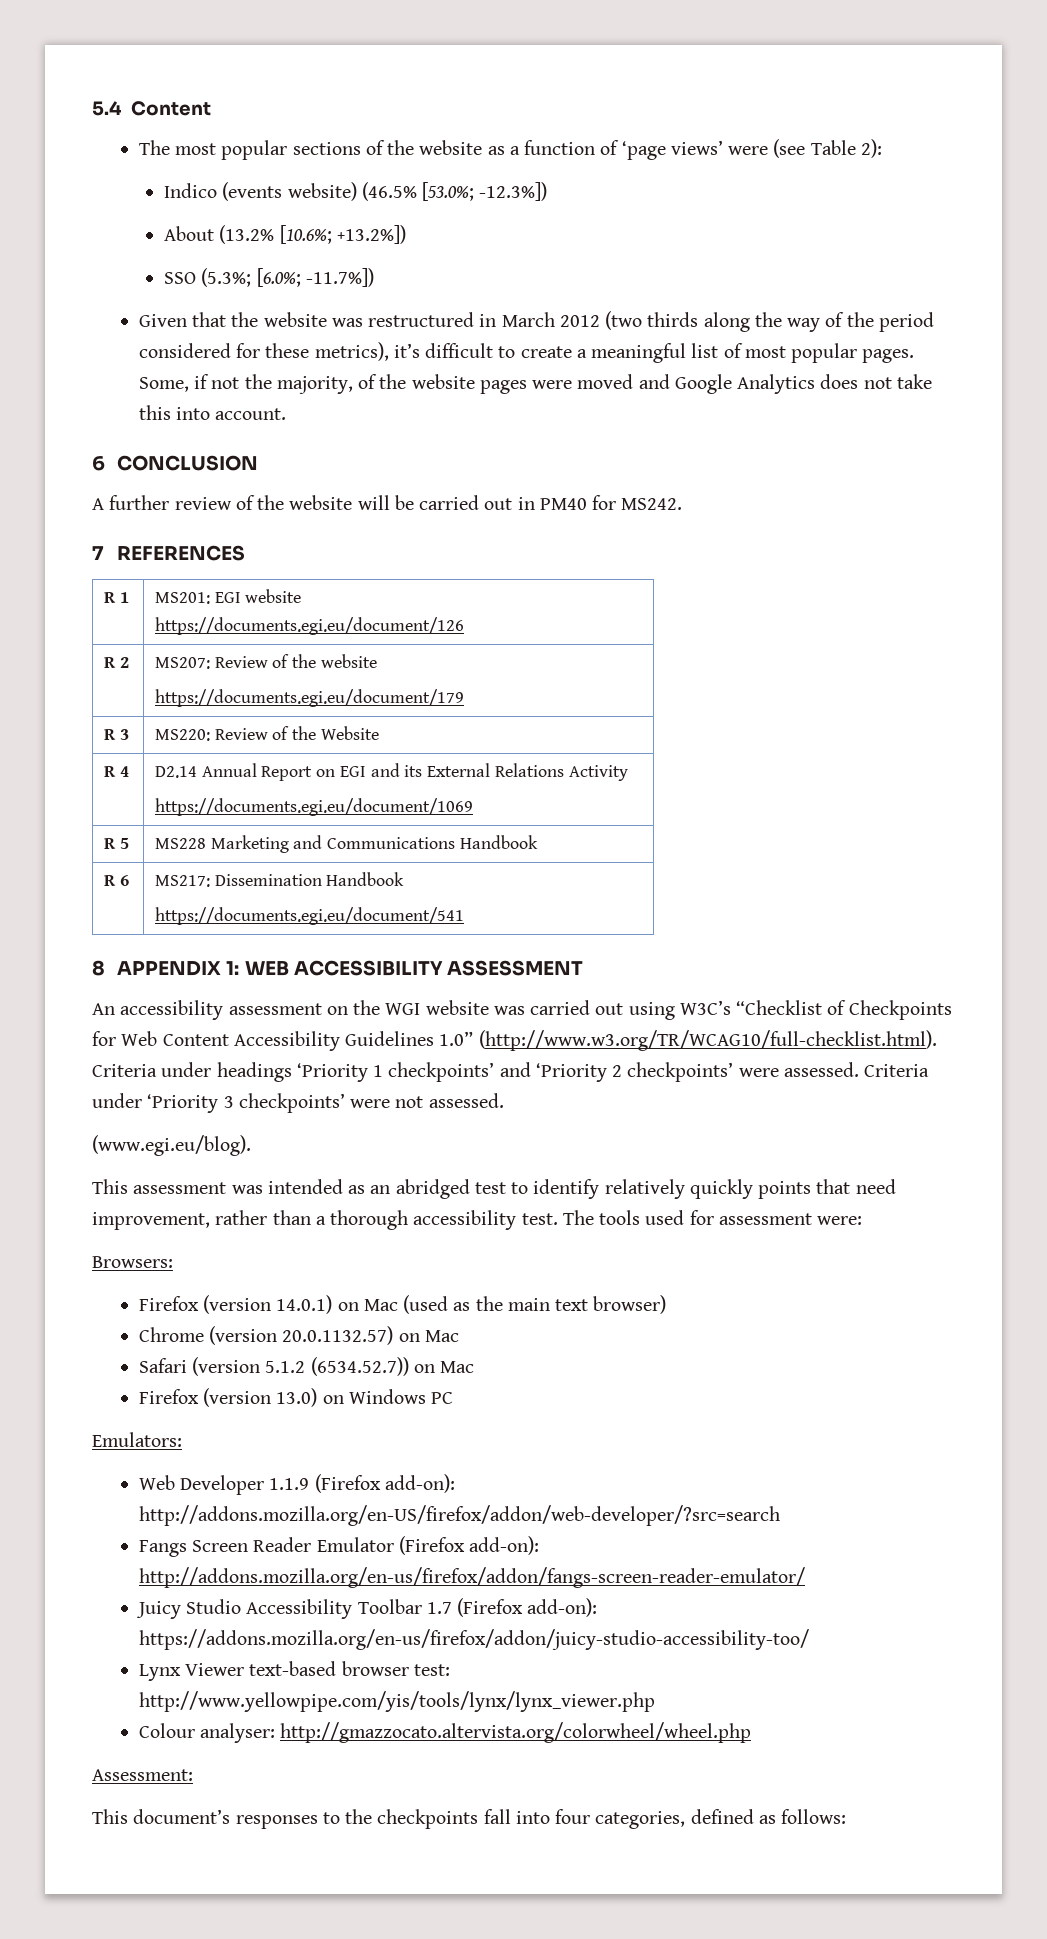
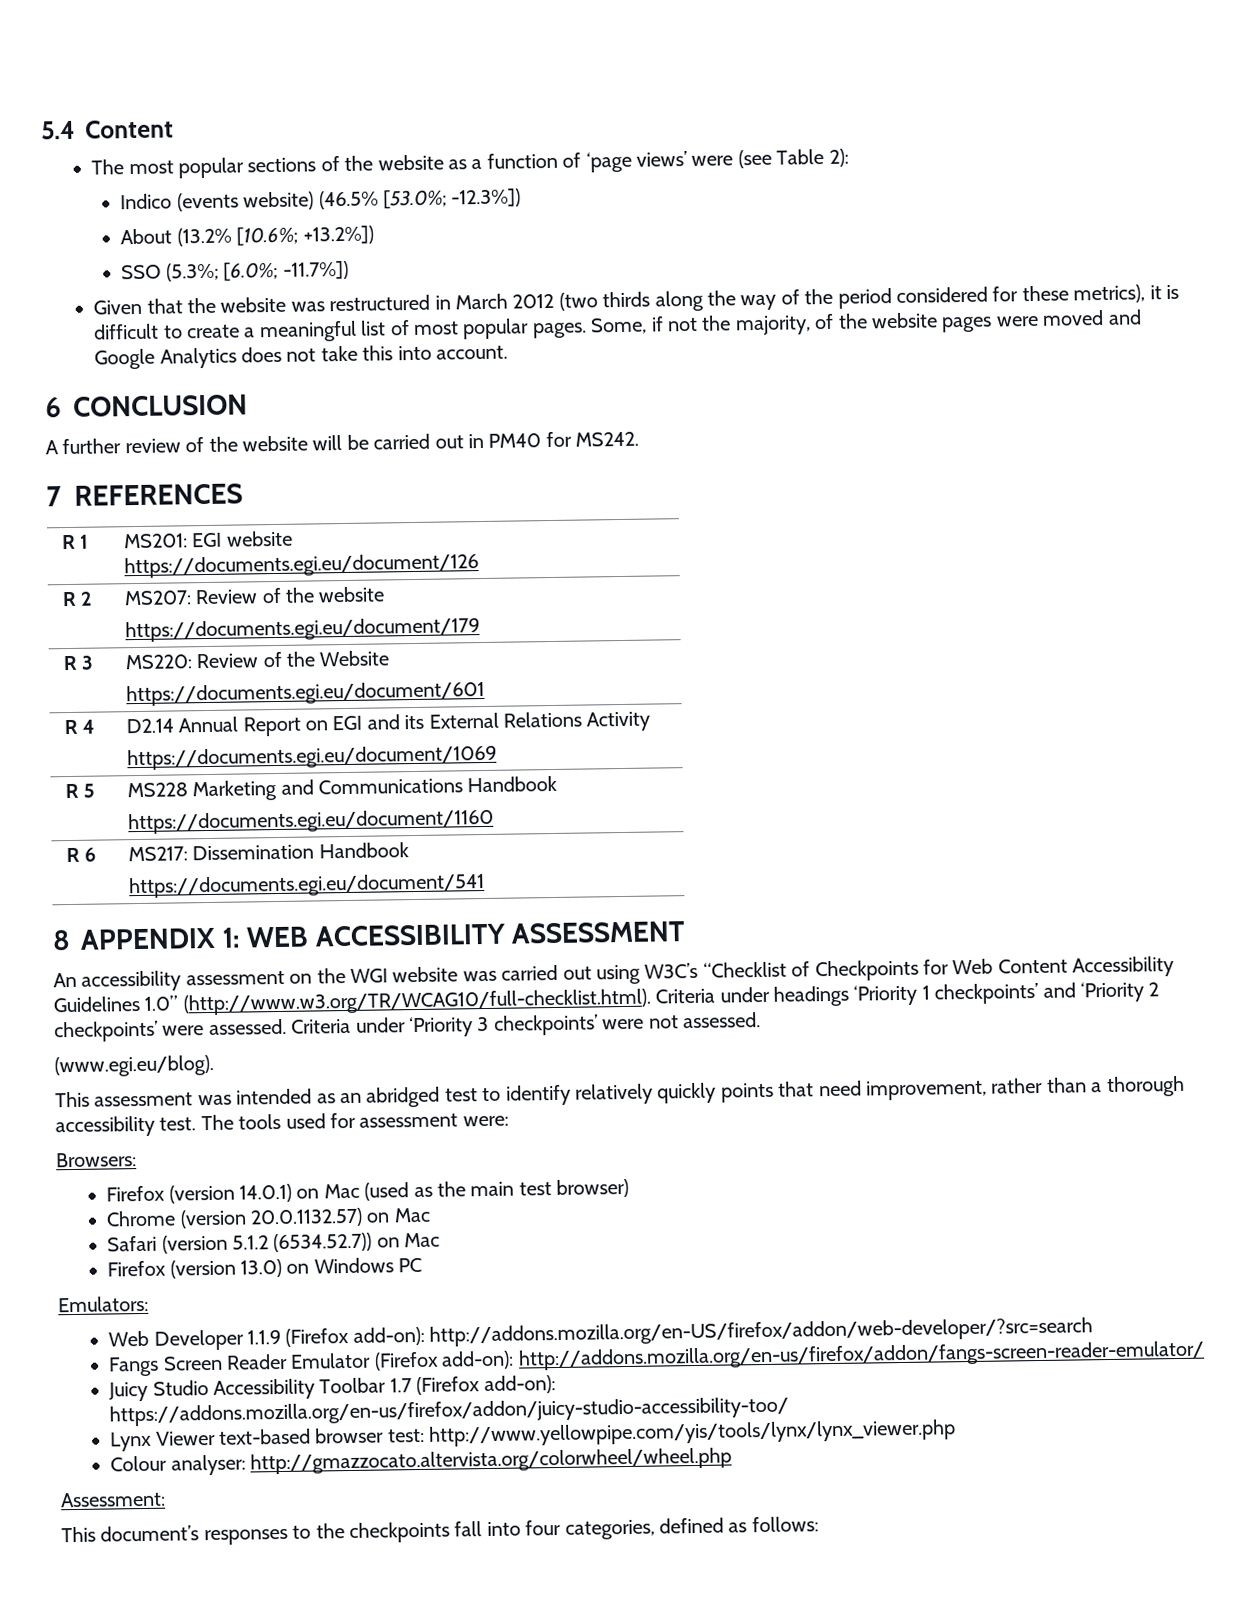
- Given that the website was restructured in March 2012 (two thirds along the way of the period considered for these metrics), it’s difficult to create a meaningful list of most popular pages.
+ Given that the website was restructured in March 2012 (two thirds along the way of the period considered for these metrics), it is difficult to create a meaningful list of most popular pages.
  R 3 | MS220: Review of the Website
+ https://documents.egi.eu/document/601
  R 5 | MS228 Marketing and Communications Handbook
+ https://documents.egi.eu/document/1160
- Firefox (version 14.0.1) on Mac (used as the main text browser)
+ Firefox (version 14.0.1) on Mac (used as the main test browser)

